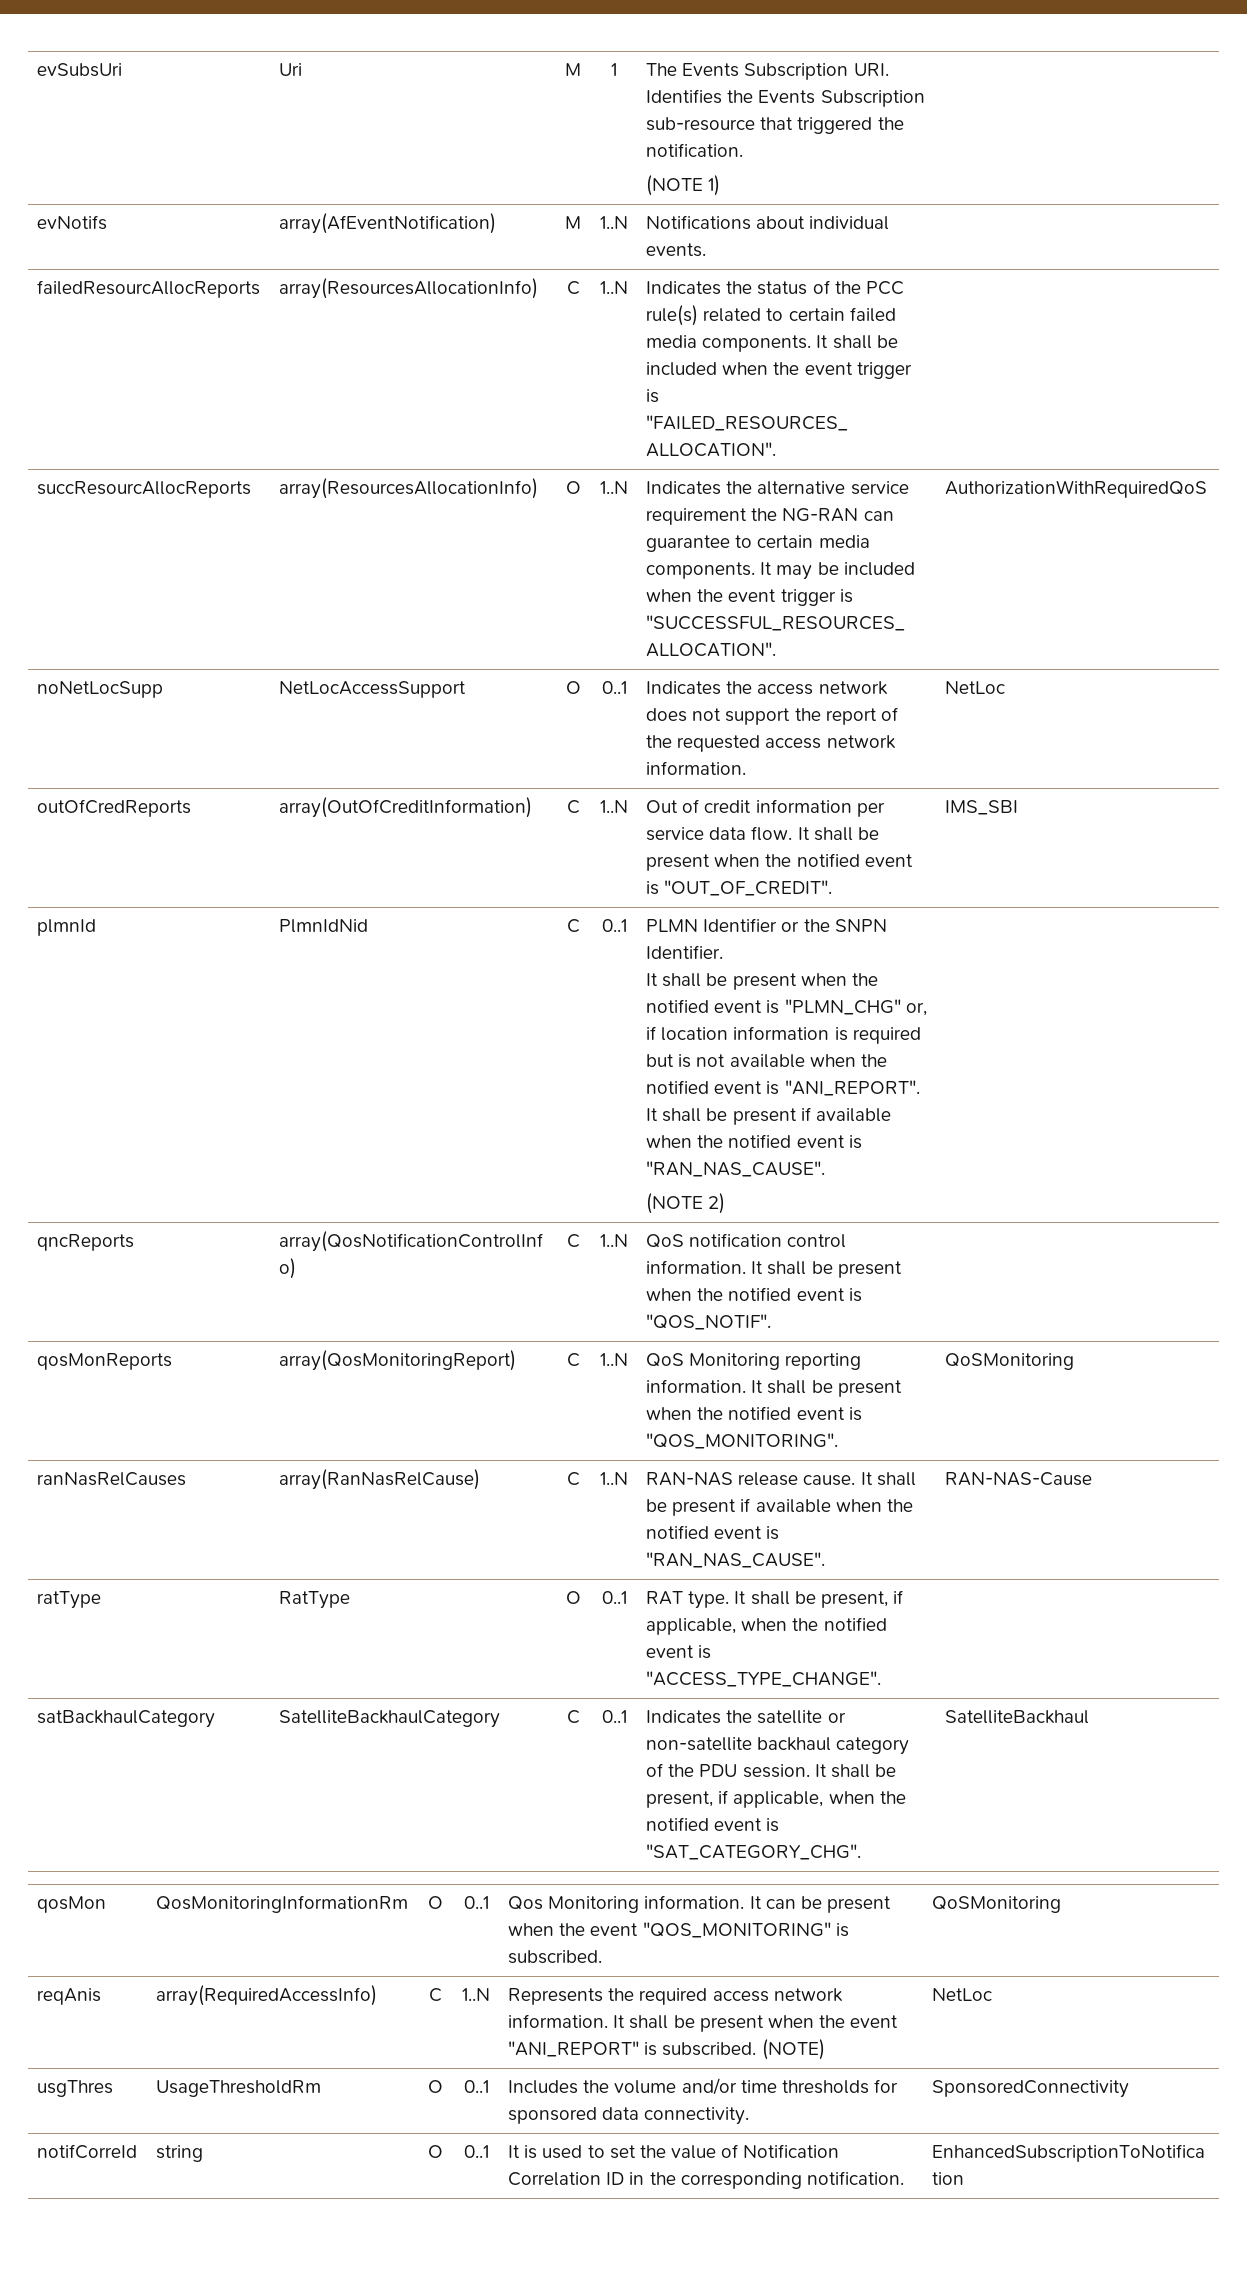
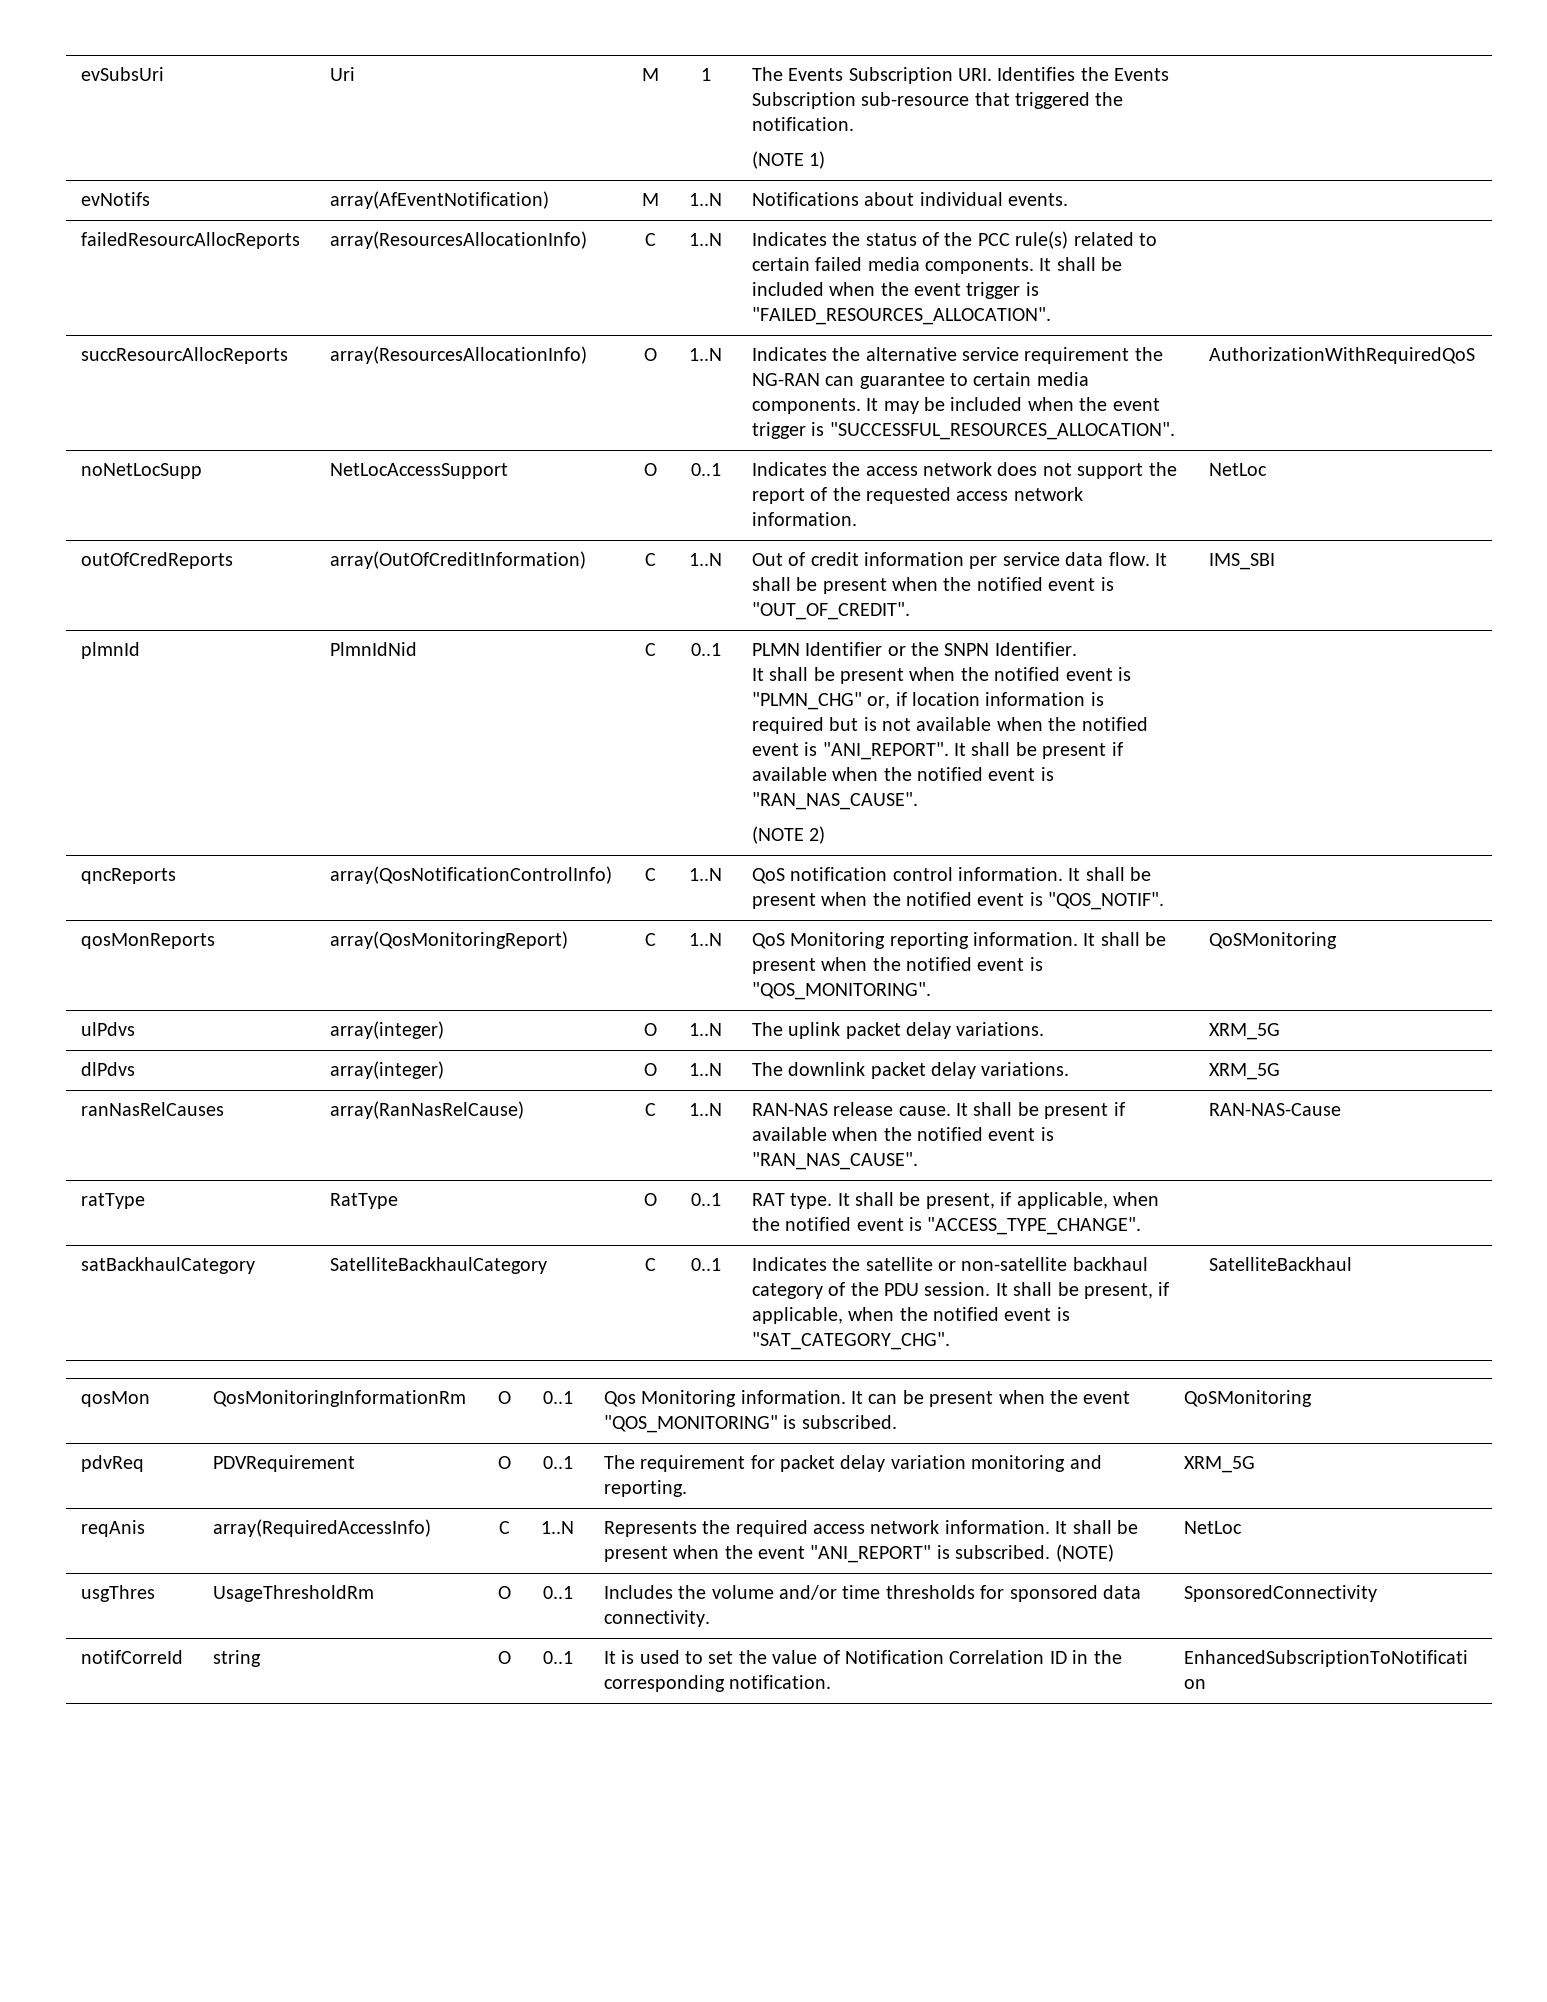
+ ulPdvs | array(integer) | O | 1..N | The uplink packet delay variations. | XRM_5G
+ dlPdvs | array(integer) | O | 1..N | The downlink packet delay variations. | XRM_5G
+ pdvReq | PDVRequirement | O | 0..1 | The requirement for packet delay variation monitoring and reporting. | XRM_5G

